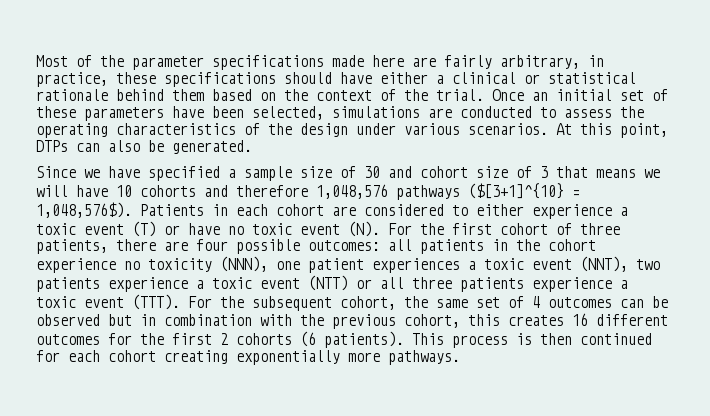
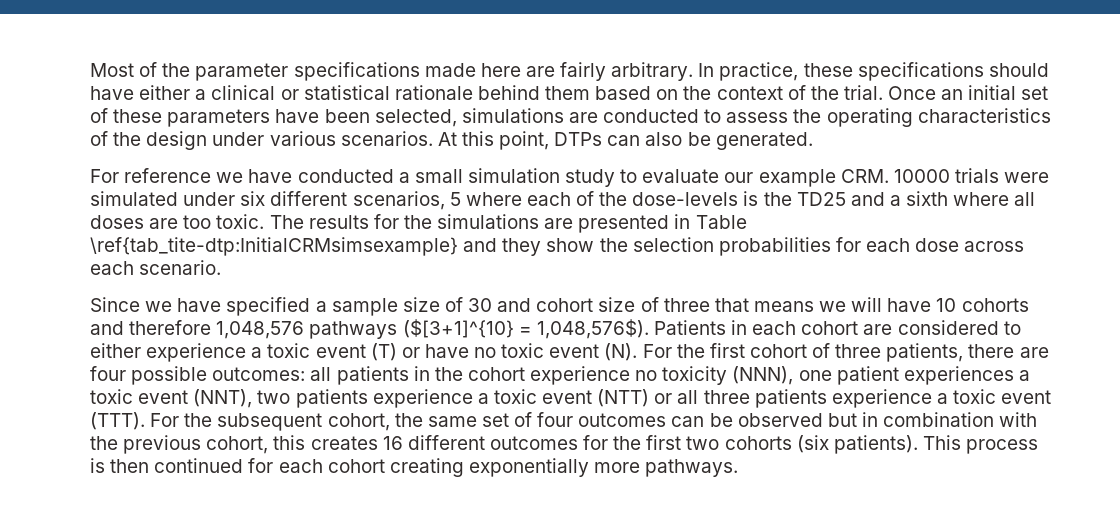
- Most of the parameter specifications made here are fairly arbitrary, in practice, these specifications should have either a clinical or statistical rationale behind them based on the context of the trial.
+ Most of the parameter specifications made here are fairly arbitrary. In practice, these specifications should have either a clinical or statistical rationale behind them based on the context of the trial.
+ For reference we have conducted a small simulation study to evaluate our example CRM. 10000 trials were simulated under six different scenarios, 5 where each of the dose-levels is the TD25 and a sixth where all doses are too toxic. The results for the simulations are presented in Table \ref{tab_tite-dtp:InitialCRMsimsexample} and they show the selection probabilities for each dose across each scenario.
- Since we have specified a sample size of 30 and cohort size of 3 that means we will have 10 cohorts and therefore 1,048,576 pathways ($[3+1]^{10} = 1,048,576$).
+ Since we have specified a sample size of 30 and cohort size of three that means we will have 10 cohorts and therefore 1,048,576 pathways ($[3+1]^{10} = 1,048,576$).
- For the subsequent cohort, the same set of 4 outcomes can be observed but in combination with the previous cohort, this creates 16 different outcomes for the first 2 cohorts (6 patients).
+ For the subsequent cohort, the same set of four outcomes can be observed but in combination with the previous cohort, this creates 16 different outcomes for the first two cohorts (six patients).

